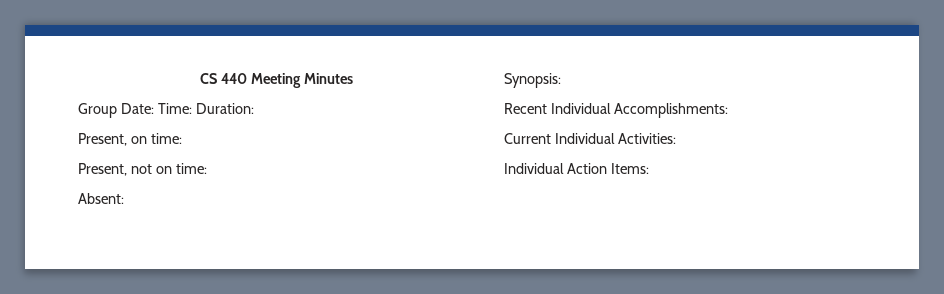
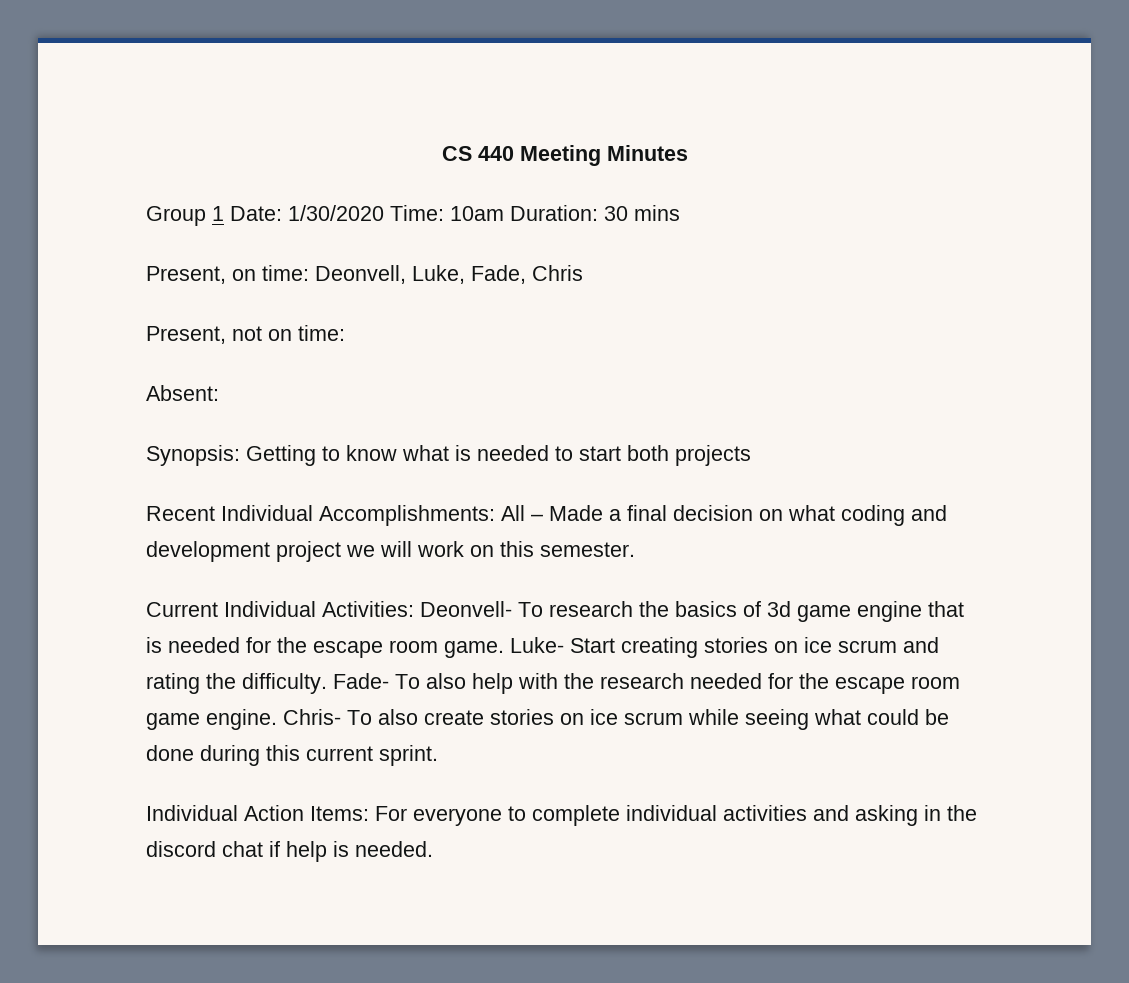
- Group Date: Time: Duration:
+ Group 1 Date: 1/30/2020 Time: 10am Duration: 30 mins
- Present, on time:
+ Present, on time: Deonvell, Luke, Fade, Chris
- Synopsis:
- Recent Individual Accomplishments:
- Current Individual Activities:
- Individual Action Items:
+ Synopsis: Getting to know what is needed to start both projects
+ Recent Individual Accomplishments: All – Made a final decision on what coding and development project we will work on this semester.
+ Current Individual Activities: Deonvell- To research the basics of 3d game engine that is needed for the escape room game. Luke- Start creating stories on ice scrum and rating the difficulty. Fade- To also help with the research needed for the escape room game engine. Chris- To also create stories on ice scrum while seeing what could be done during this current sprint.
+ Individual Action Items: For everyone to complete individual activities and asking in the discord chat if help is needed.

